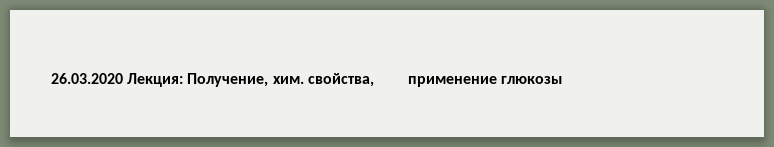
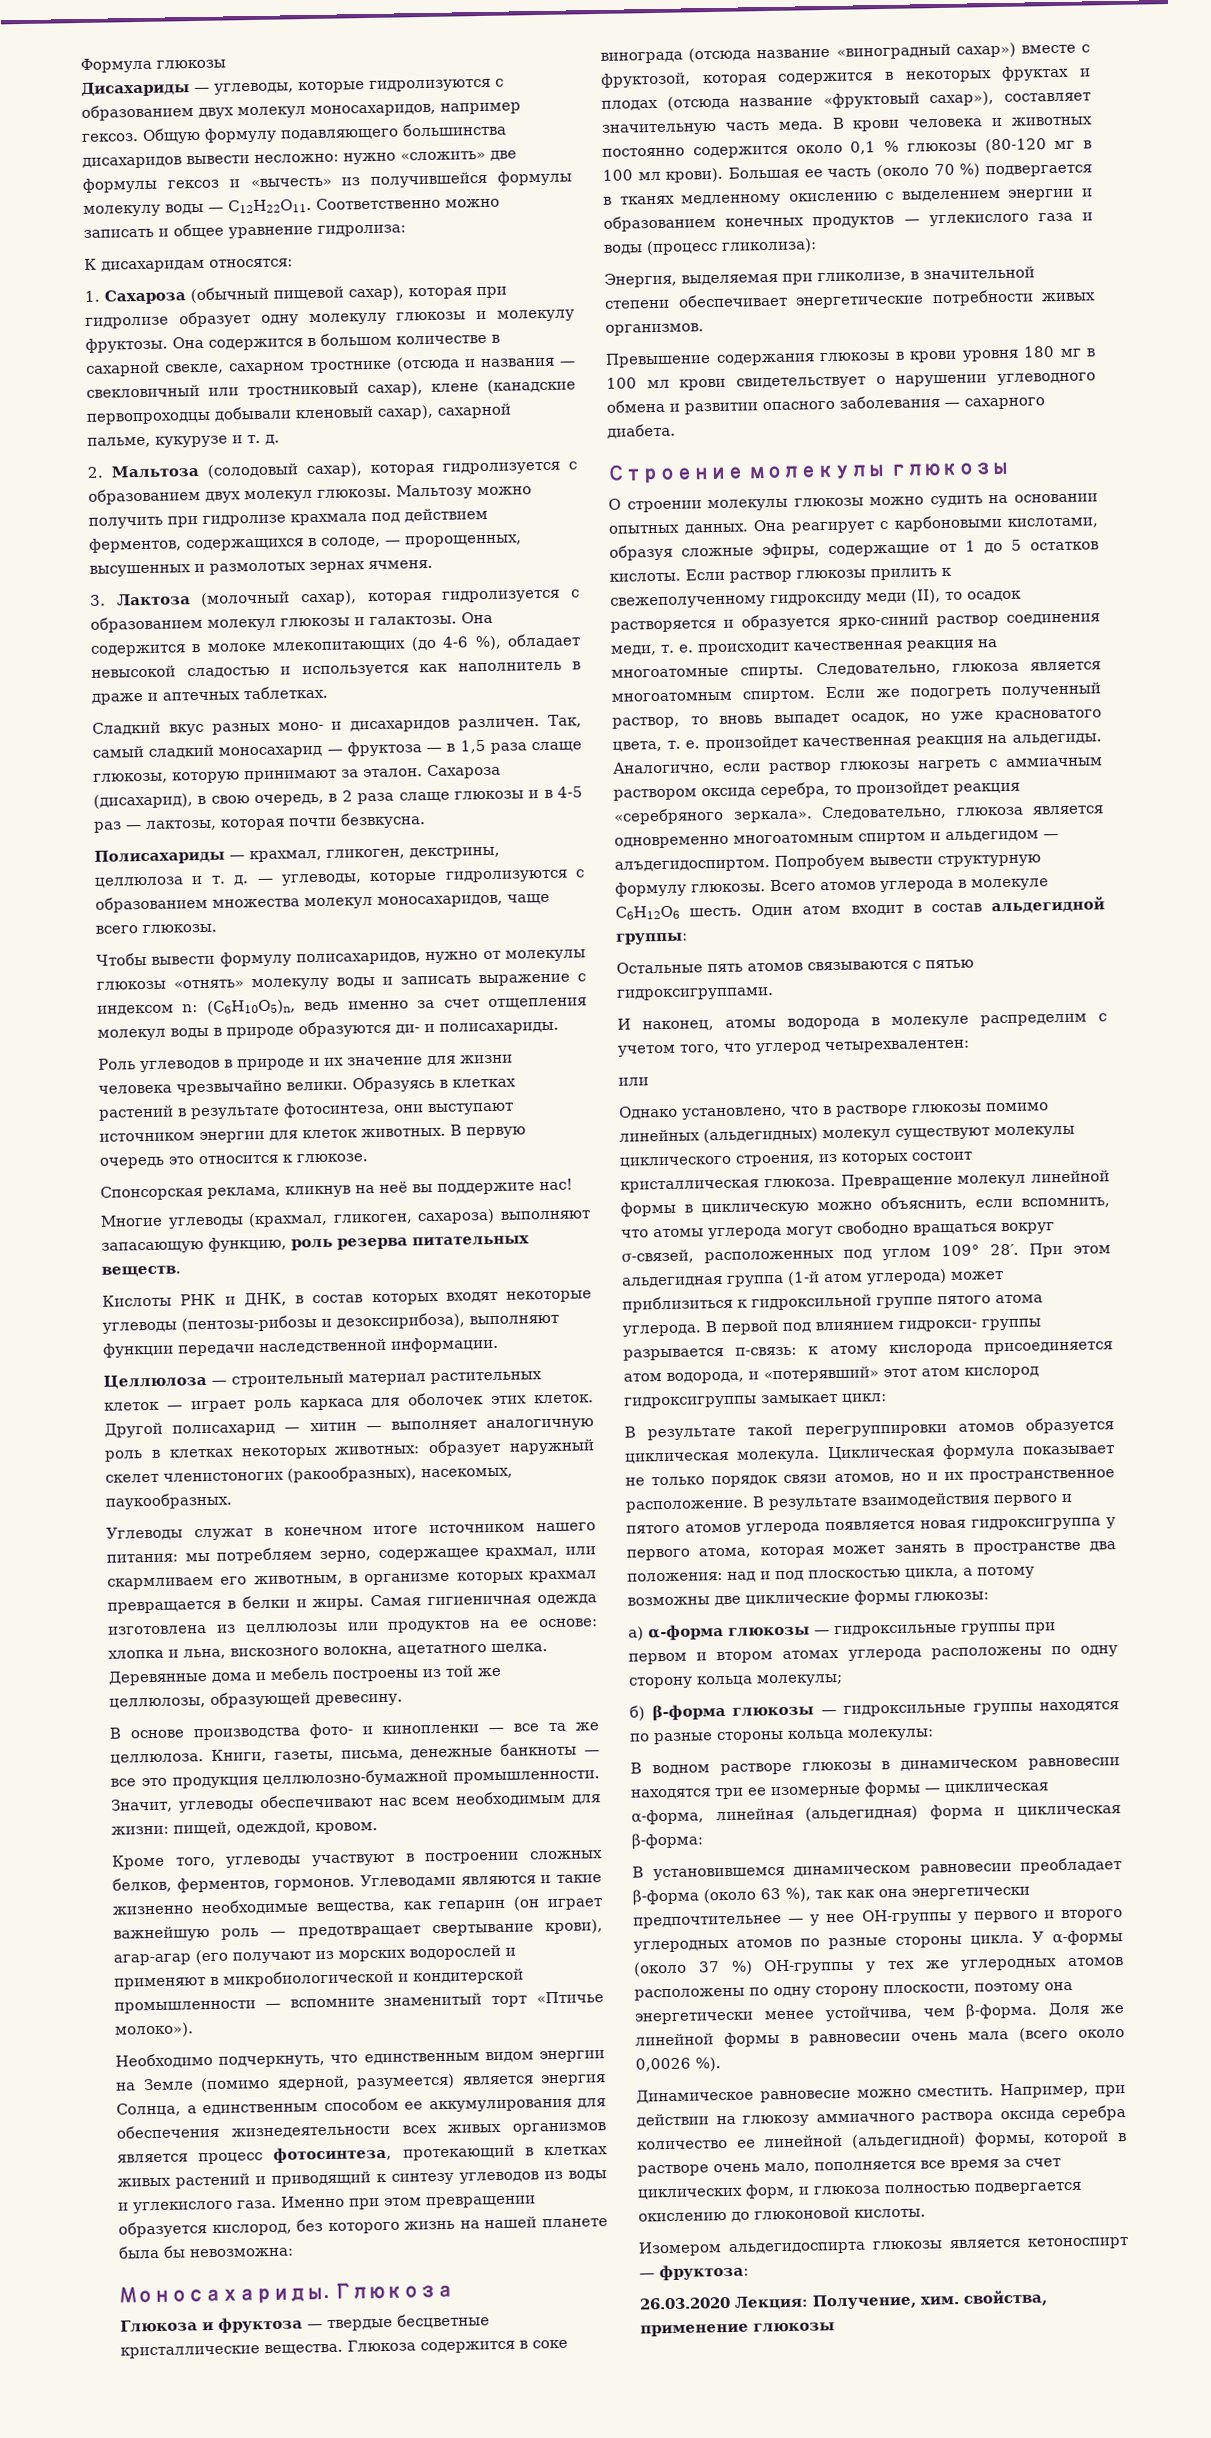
+ Формула глюкозы
+ Дисахариды — углеводы, которые гидролизуются с образованием двух молекул моносахаридов, например гексоз. Общую формулу подавляющего большинства дисахаридов вывести несложно: нужно «сложить» две формулы гексоз и «вычесть» из получившейся формулы молекулу воды — С12Н22О11. Соответственно можно записать и общее уравнение гидролиза:
+ К дисахаридам относятся:
+ 1. Сахароза (обычный пищевой сахар), которая при гидролизе образует одну молекулу глюкозы и молекулу фруктозы. Она содержится в большом количестве в сахарной свекле, сахарном тростнике (отсюда и названия — свекловичный или тростниковый сахар), клене (канадские первопроходцы добывали кленовый сахар), сахарной пальме, кукурузе и т. д.
+ 2. Мальтоза (солодовый сахар), которая гидролизуется с образованием двух молекул глюкозы. Мальтозу можно получить при гидролизе крахмала под действием ферментов, содержащихся в солоде, — пророщенных, высушенных и размолотых зернах ячменя.
+ 3. Лактоза (молочный сахар), которая гидролизуется с образованием молекул глюкозы и галактозы. Она содержится в молоке млекопитающих (до 4-6 %), обладает невысокой сладостью и используется как наполнитель в драже и аптечных таблетках.
+ Сладкий вкус разных моно- и дисахаридов различен. Так, самый сладкий моносахарид — фруктоза — в 1,5 раза слаще глюкозы, которую принимают за эталон. Сахароза (дисахарид), в свою очередь, в 2 раза слаще глюкозы и в 4-5 раз — лактозы, которая почти безвкусна.
+ Полисахариды — крахмал, гликоген, декстрины, целлюлоза и т. д. — углеводы, которые гидролизуются с образованием множества молекул моносахаридов, чаще всего глюкозы.
+ Чтобы вывести формулу полисахаридов, нужно от молекулы глюкозы «отнять» молекулу воды и записать выражение с индексом n: (С6Н10О5)n, ведь именно за счет отщепления молекул воды в природе образуются ди- и полисахариды.
+ Роль углеводов в природе и их значение для жизни человека чрезвычайно велики. Образуясь в клетках растений в результате фотосинтеза, они выступают источником энергии для клеток животных. В первую очередь это относится к глюкозе.
+ Спонсорская реклама, кликнув на неё вы поддержите нас!
+ Многие углеводы (крахмал, гликоген, сахароза) выполняют запасающую функцию, роль резерва питательных веществ.
+ Кислоты РНК и ДНК, в состав которых входят некоторые углеводы (пентозы-рибозы и дезоксирибоза), выполняют функции передачи наследственной информации.
+ Целлюлоза — строительный материал растительных клеток — играет роль каркаса для оболочек этих клеток. Другой полисахарид — хитин — выполняет аналогичную роль в клетках некоторых животных: образует наружный скелет членистоногих (ракообразных), насекомых, паукообразных.
+ Углеводы служат в конечном итоге источником нашего питания: мы потребляем зерно, содержащее крахмал, или скармливаем его животным, в организме которых крахмал превращается в белки и жиры. Самая гигиеничная одежда изготовлена из целлюлозы или продуктов на ее основе: хлопка и льна, вискозного волокна, ацетатного шелка. Деревянные дома и мебель построены из той же целлюлозы, образующей древесину.
+ В основе производства фото- и кинопленки — все та же целлюлоза. Книги, газеты, письма, денежные банкноты — все это продукция целлюлозно-бумажной промышленности. Значит, углеводы обеспечивают нас всем необходимым для жизни: пищей, одеждой, кровом.
+ Кроме того, углеводы участвуют в построении сложных белков, ферментов, гормонов. Углеводами являются и такие жизненно необходимые вещества, как гепарин (он играет важнейшую роль — предотвращает свертывание крови), агар-агар (его получают из морских водорослей и применяют в микробиологической и кондитерской промышленности — вспомните знаменитый торт «Птичье молоко»).
+ Необходимо подчеркнуть, что единственным видом энергии на Земле (помимо ядерной, разумеется) является энергия Солнца, а единственным способом ее аккумулирования для обеспечения жизнедеятельности всех живых организмов является процесс фотосинтеза, протекающий в клетках живых растений и приводящий к синтезу углеводов из воды и углекислого газа. Именно при этом превращении образуется кислород, без которого жизнь на нашей планете была бы невозможна:
+ Моносахариды. Глюкоза
+ Глюкоза и фруктоза — твердые бесцветные кристаллические вещества. Глюкоза содержится в соке винограда (отсюда название «виноградный сахар») вместе с фруктозой, которая содержится в некоторых фруктах и плодах (отсюда название «фруктовый сахар»), составляет значительную часть меда. В крови человека и животных постоянно содержится около 0,1 % глюкозы (80-120 мг в 100 мл крови). Большая ее часть (около 70 %) подвергается в тканях медленному окислению с выделением энергии и образованием конечных продуктов — углекислого газа и воды (процесс гликолиза):
+ Энергия, выделяемая при гликолизе, в значительной степени обеспечивает энергетические потребности живых организмов.
+ Превышение содержания глюкозы в крови уровня 180 мг в 100 мл крови свидетельствует о нарушении углеводного обмена и развитии опасного заболевания — сахарного диабета.
+ Строение молекулы глюкозы
+ О строении молекулы глюкозы можно судить на основании опытных данных. Она реагирует с карбоновыми кислотами, образуя сложные эфиры, содержащие от 1 до 5 остатков кислоты. Если раствор глюкозы прилить к свежеполученному гидроксиду меди (II), то осадок растворяется и образуется ярко-синий раствор соединения меди, т. е. происходит качественная реакция на многоатомные спирты. Следовательно, глюкоза является многоатомным спиртом. Если же подогреть полученный раствор, то вновь выпадет осадок, но уже красноватого цвета, т. е. произойдет качественная реакция на альдегиды. Аналогично, если раствор глюкозы нагреть с аммиачным раствором оксида серебра, то произойдет реакция «серебряного зеркала». Следовательно, глюкоза является одновременно многоатомным спиртом и альдегидом — алъдегидоспиртом. Попробуем вывести структурную формулу глюкозы. Всего атомов углерода в молекуле C6H12O6 шесть. Один атом входит в состав альдегидной группы:
+ Остальные пять атомов связываются с пятью гидроксигруппами.
+ И наконец, атомы водорода в молекуле распределим с учетом того, что углерод четырехвалентен:
+ или
+ Однако установлено, что в растворе глюкозы помимо линейных (альдегидных) молекул существуют молекулы циклического строения, из которых состоит кристаллическая глюкоза. Превращение молекул линейной формы в циклическую можно объяснить, если вспомнить, что атомы углерода могут свободно вращаться вокруг σ-связей, расположенных под углом 109° 28′. При этом альдегидная группа (1-й атом углерода) может приблизиться к гидроксильной группе пятого атома углерода. В первой под влиянием гидрокси- группы разрывается π-связь: к атому кислорода присоединяется атом водорода, и «потерявший» этот атом кислород гидроксигруппы замыкает цикл:
+ В результате такой перегруппировки атомов образуется циклическая молекула. Циклическая формула показывает не только порядок связи атомов, но и их пространственное расположение. В результате взаимодействия первого и пятого атомов углерода появляется новая гидроксигруппа у первого атома, которая может занять в пространстве два положения: над и под плоскостью цикла, а потому возможны две циклические формы глюкозы:
+ а) α-форма глюкозы — гидроксильные группы при первом и втором атомах углерода расположены по одну сторону кольца молекулы;
+ б) β-форма глюкозы — гидроксильные группы находятся по разные стороны кольца молекулы:
+ В водном растворе глюкозы в динамическом равновесии находятся три ее изомерные формы — циклическая α-форма, линейная (альдегидная) форма и циклическая β-форма:
+ В установившемся динамическом равновесии преобладает β-форма (около 63 %), так как она энергетически предпочтительнее — у нее OH-группы у первого и второго углеродных атомов по разные стороны цикла. У α-формы (около 37 %) OH-группы у тех же углеродных атомов расположены по одну сторону плоскости, поэтому она энергетически менее устойчива, чем β-форма. Доля же линейной формы в равновесии очень мала (всего около 0,0026 %).
+ Динамическое равновесие можно сместить. Например, при действии на глюкозу аммиачного раствора оксида серебра количество ее линейной (альдегидной) формы, которой в растворе очень мало, пополняется все время за счет циклических форм, и глюкоза полностью подвергается окислению до глюконовой кислоты.
+ Изомером альдегидоспирта глюкозы является кетоноспирт — фруктоза:

